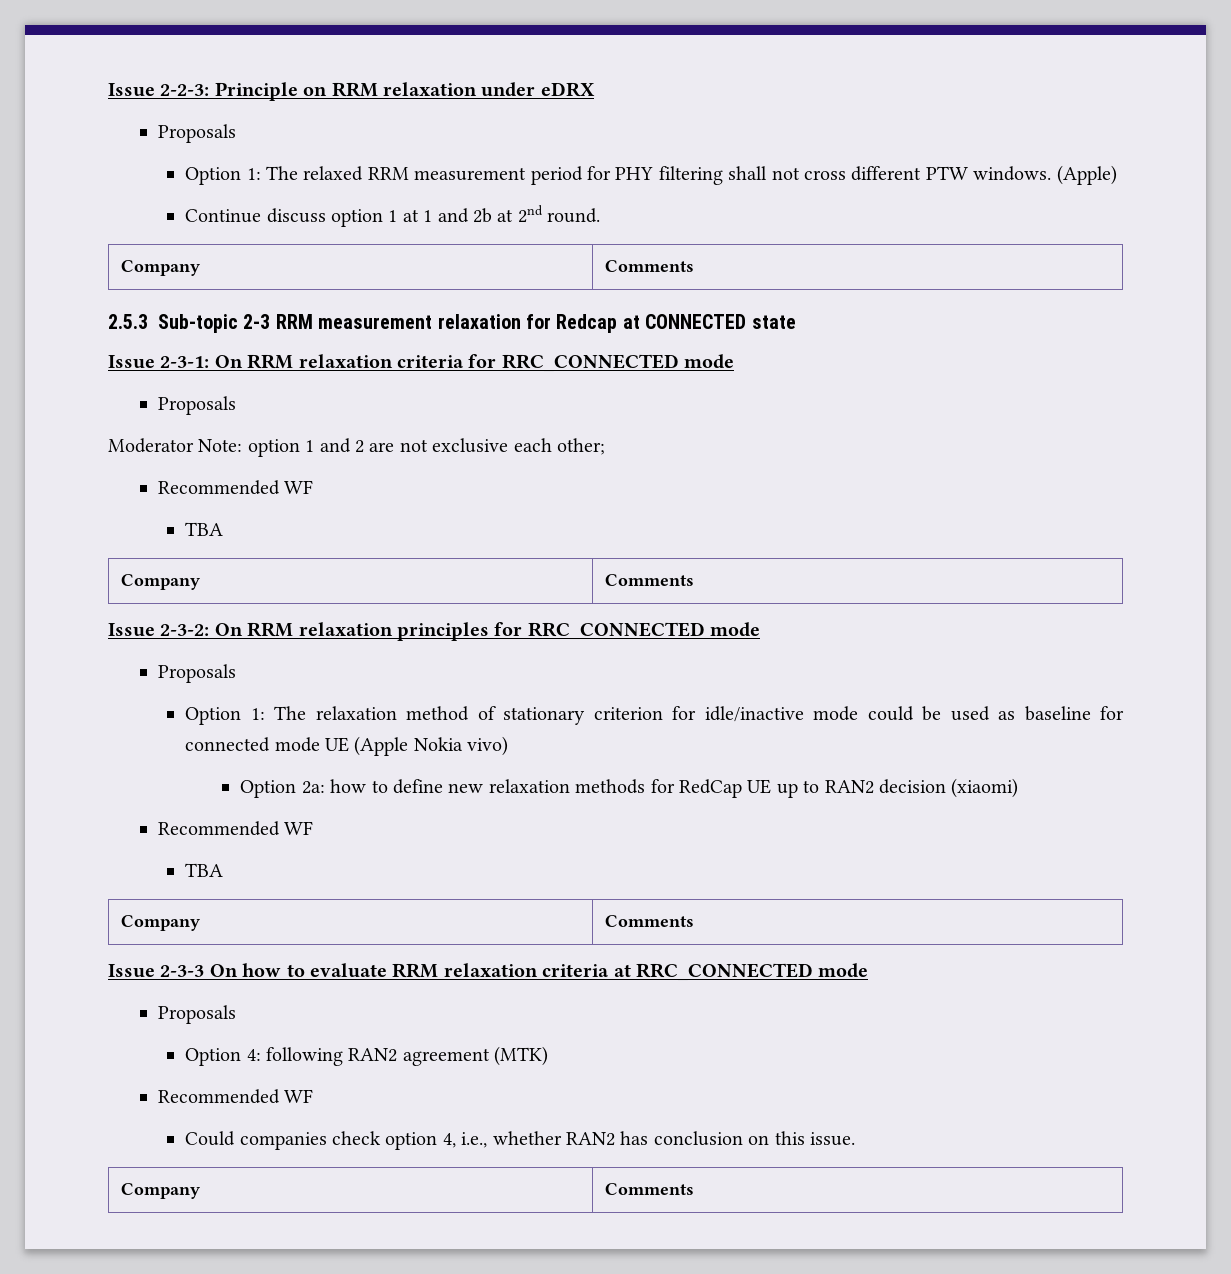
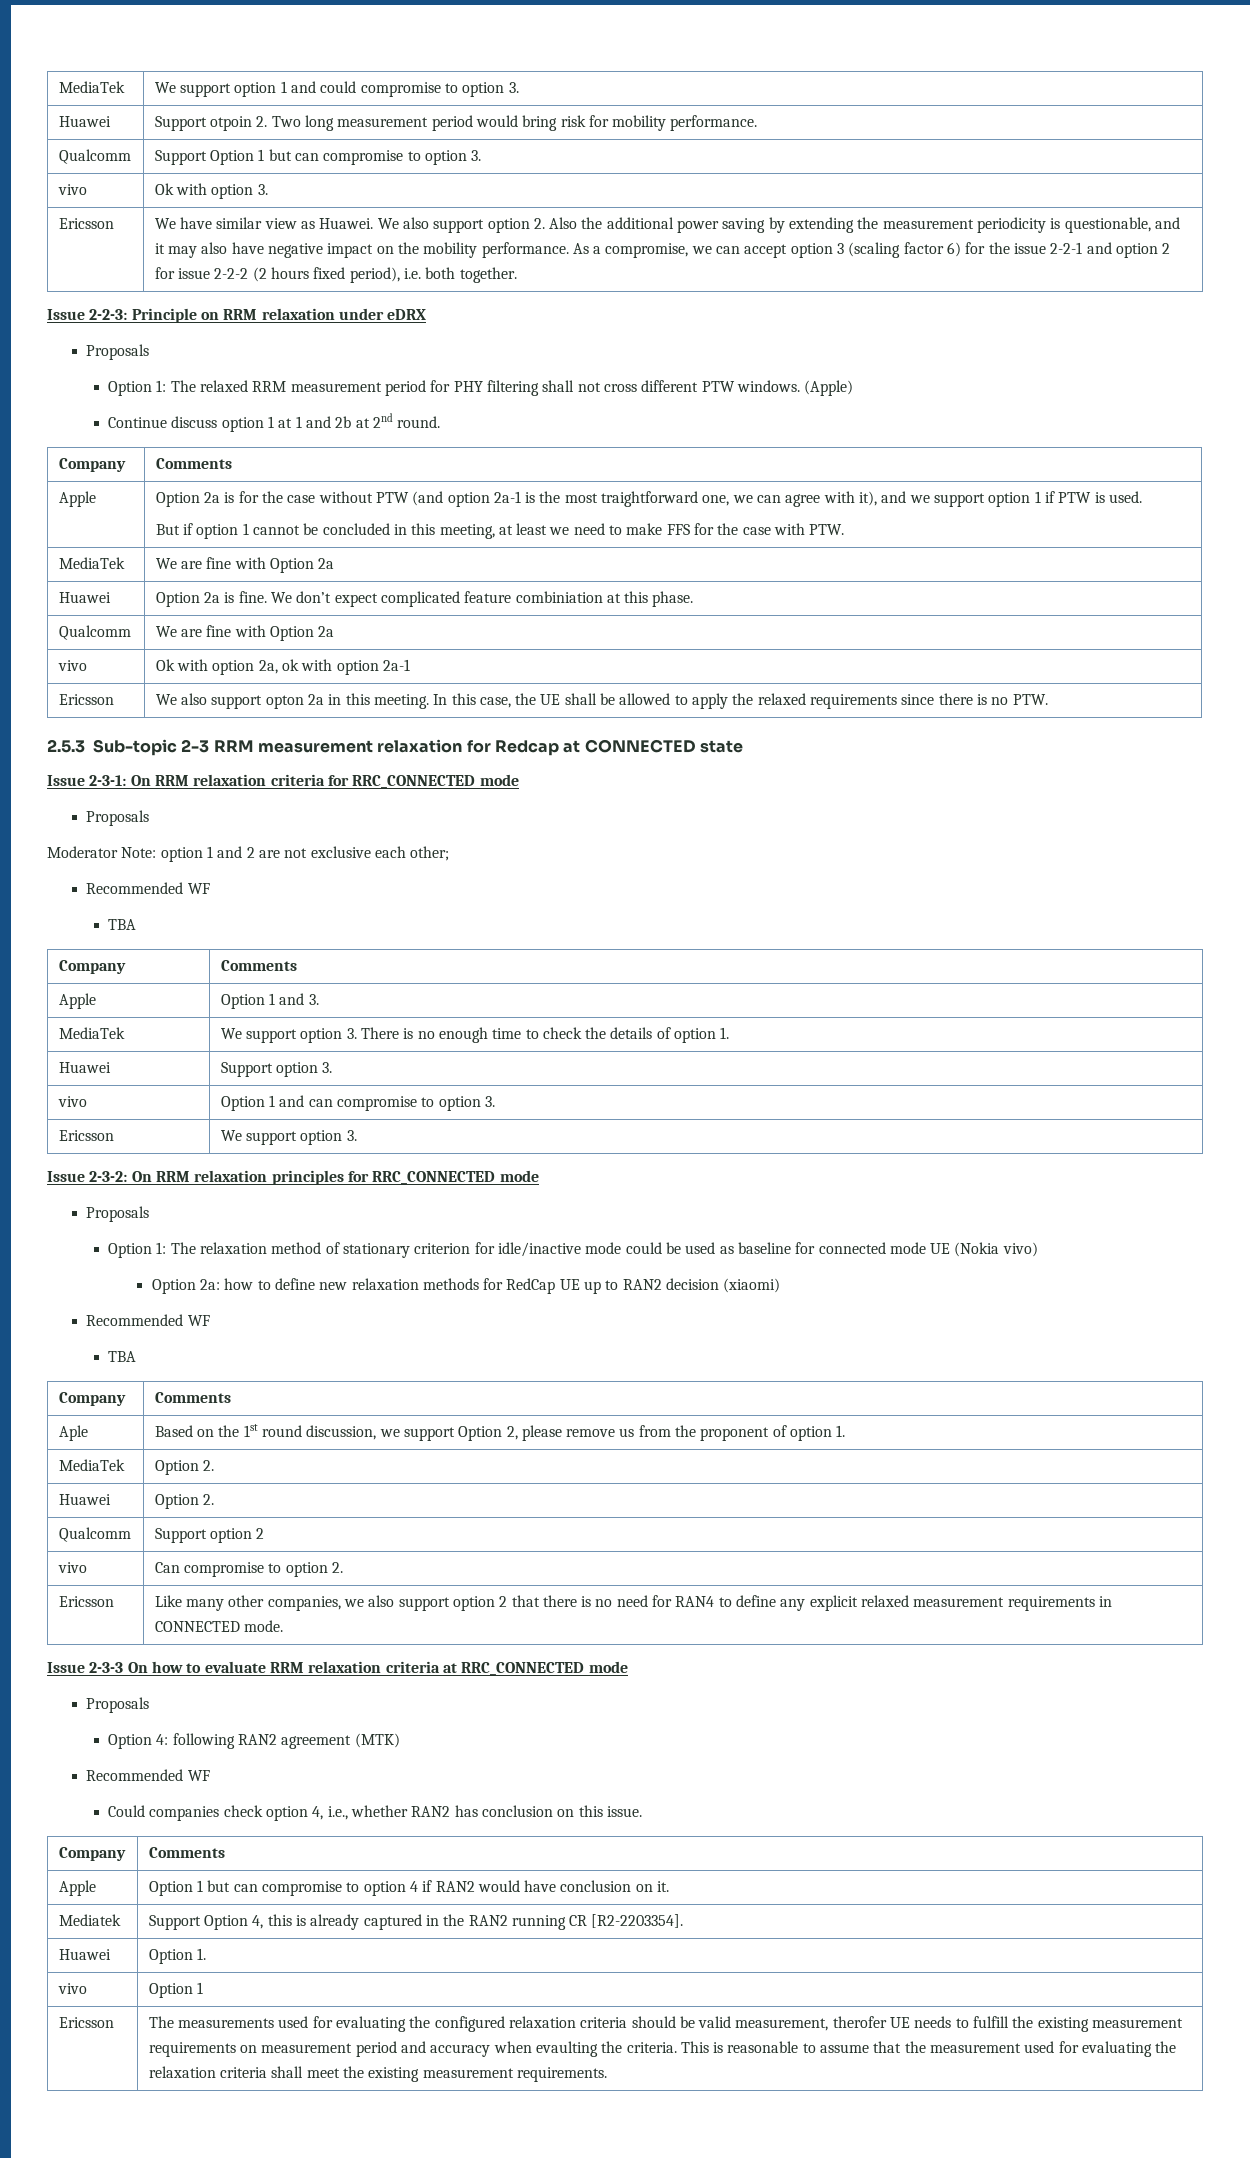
+ MediaTek | We support option 1 and could compromise to option 3.
+ Huawei | Support otpoin 2. Two long measurement period would bring risk for mobility performance.
+ Qualcomm | Support Option 1 but can compromise to option 3.
+ vivo | Ok with option 3.
+ Ericsson | We have similar view as Huawei. We also support option 2. Also the additional power saving by extending the measurement periodicity is questionable, and it may also have negative impact on the mobility performance. As a compromise, we can accept option 3 (scaling factor 6) for the issue 2-2-1 and option 2 for issue 2-2-2 (2 hours fixed period), i.e. both together.
+ Apple | Option 2a is for the case without PTW (and option 2a-1 is the most traightforward one, we can agree with it), and we support option 1 if PTW is used.
+ But if option 1 cannot be concluded in this meeting, at least we need to make FFS for the case with PTW.
+ MediaTek | We are fine with Option 2a
+ Huawei | Option 2a is fine. We don’t expect complicated feature combiniation at this phase.
+ Qualcomm | We are fine with Option 2a
+ vivo | Ok with option 2a, ok with option 2a-1
+ Ericsson | We also support opton 2a in this meeting. In this case, the UE shall be allowed to apply the relaxed requirements since there is no PTW.
+ Apple | Option 1 and 3.
+ MediaTek | We support option 3. There is no enough time to check the details of option 1.
+ Huawei | Support option 3.
+ vivo | Option 1 and can compromise to option 3.
+ Ericsson | We support option 3.
- Option 1: The relaxation method of stationary criterion for idle/inactive mode could be used as baseline for connected mode UE (Apple Nokia vivo)
+ Option 1: The relaxation method of stationary criterion for idle/inactive mode could be used as baseline for connected mode UE (Nokia vivo)
+ Aple | Based on the 1st round discussion, we support Option 2, please remove us from the proponent of option 1.
+ MediaTek | Option 2.
+ Huawei | Option 2.
+ Qualcomm | Support option 2
+ vivo | Can compromise to option 2.
+ Ericsson | Like many other companies, we also support option 2 that there is no need for RAN4 to define any explicit relaxed measurement requirements in CONNECTED mode.
+ Apple | Option 1 but can compromise to option 4 if RAN2 would have conclusion on it.
+ Mediatek | Support Option 4, this is already captured in the RAN2 running CR [R2-2203354].
+ Huawei | Option 1.
+ vivo | Option 1
+ Ericsson | The measurements used for evaluating the configured relaxation criteria should be valid measurement, therofer UE needs to fulfill the existing measurement requirements on measurement period and accuracy when evaulting the criteria. This is reasonable to assume that the measurement used for evaluating the relaxation criteria shall meet the existing measurement requirements.

